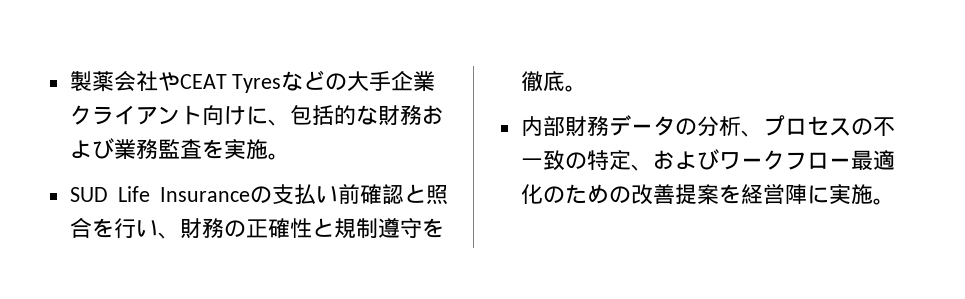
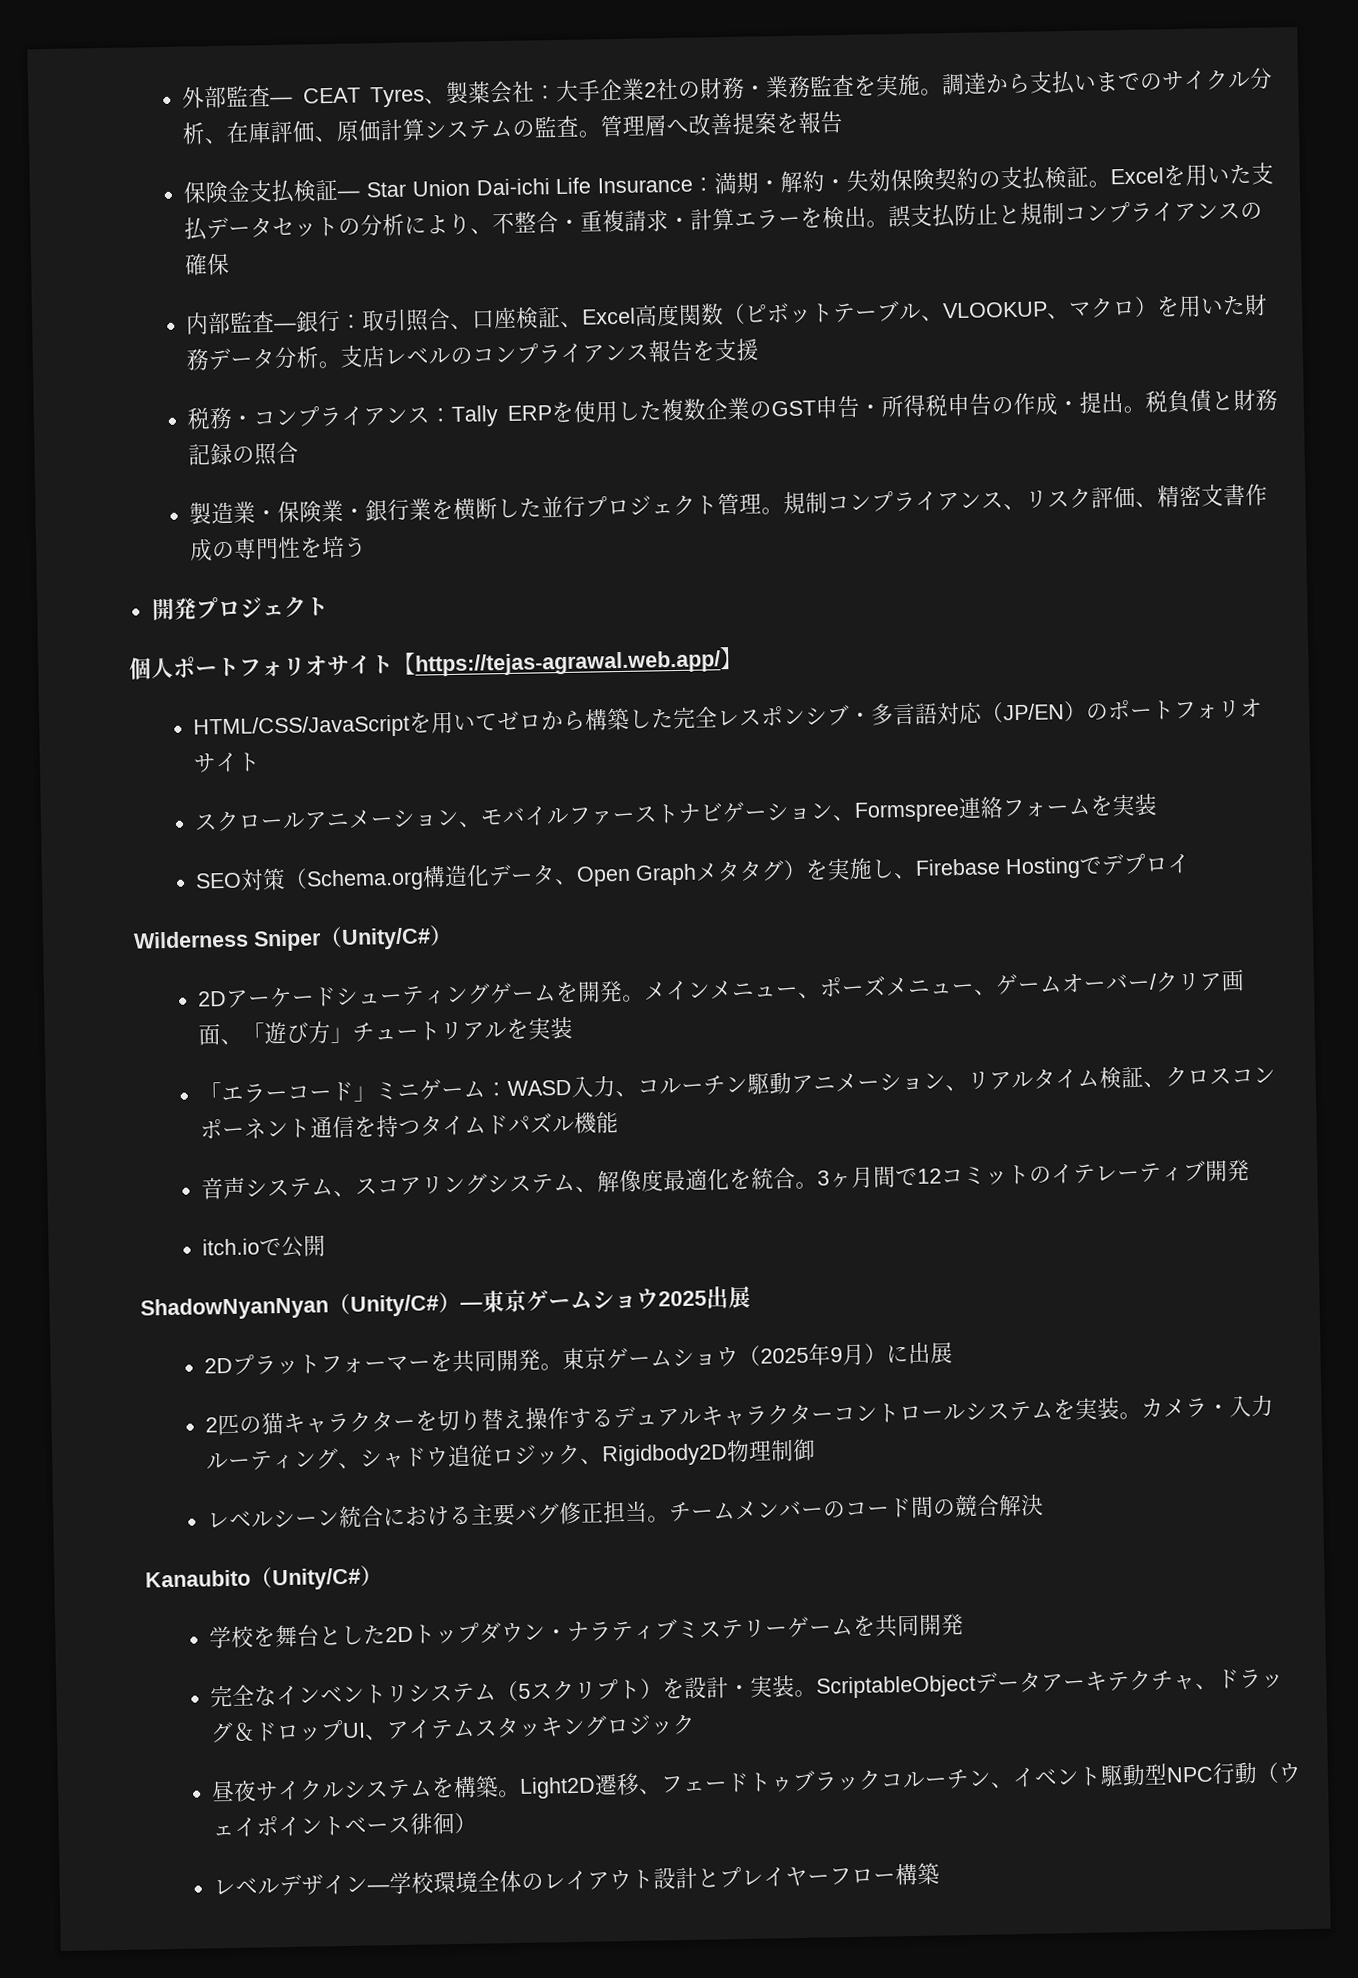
- 製薬会社やCEAT Tyresなどの大手企業クライアント向けに、包括的な財務および業務監査を実施。
- SUD Life Insuranceの支払い前確認と照合を行い、財務の正確性と規制遵守を徹底。
- 内部財務データの分析、プロセスの不一致の特定、およびワークフロー最適化のための改善提案を経営陣に実施。
+ 外部監査— CEAT Tyres、製薬会社：大手企業2社の財務・業務監査を実施。調達から支払いまでのサイクル分析、在庫評価、原価計算システムの監査。管理層へ改善提案を報告
+ 保険金支払検証— Star Union Dai-ichi Life Insurance：満期・解約・失効保険契約の支払検証。Excelを用いた支払データセットの分析により、不整合・重複請求・計算エラーを検出。誤支払防止と規制コンプライアンスの確保
+ 内部監査—銀行：取引照合、口座検証、Excel高度関数（ピボットテーブル、VLOOKUP、マクロ）を用いた財務データ分析。支店レベルのコンプライアンス報告を支援
+ 税務・コンプライアンス：Tally ERPを使用した複数企業のGST申告・所得税申告の作成・提出。税負債と財務記録の照合
+ 製造業・保険業・銀行業を横断した並行プロジェクト管理。規制コンプライアンス、リスク評価、精密文書作成の専門性を培う
+ 開発プロジェクト
+ 個人ポートフォリオサイト【https://tejas-agrawal.web.app/】
+ HTML/CSS/JavaScriptを用いてゼロから構築した完全レスポンシブ・多言語対応（JP/EN）のポートフォリオサイト
+ スクロールアニメーション、モバイルファーストナビゲーション、Formspree連絡フォームを実装
+ SEO対策（Schema.org構造化データ、Open Graphメタタグ）を実施し、Firebase Hostingでデプロイ
+ Wilderness Sniper（Unity/C#）
+ 2Dアーケードシューティングゲームを開発。メインメニュー、ポーズメニュー、ゲームオーバー/クリア画面、「遊び方」チュートリアルを実装
+ 「エラーコード」ミニゲーム：WASD入力、コルーチン駆動アニメーション、リアルタイム検証、クロスコンポーネント通信を持つタイムドパズル機能
+ 音声システム、スコアリングシステム、解像度最適化を統合。3ヶ月間で12コミットのイテレーティブ開発
+ itch.ioで公開
+ ShadowNyanNyan（Unity/C#）—東京ゲームショウ2025出展
+ 2Dプラットフォーマーを共同開発。東京ゲームショウ（2025年9月）に出展
+ 2匹の猫キャラクターを切り替え操作するデュアルキャラクターコントロールシステムを実装。カメラ・入力ルーティング、シャドウ追従ロジック、Rigidbody2D物理制御
+ レベルシーン統合における主要バグ修正担当。チームメンバーのコード間の競合解決
+ Kanaubito（Unity/C#）
+ 学校を舞台とした2Dトップダウン・ナラティブミステリーゲームを共同開発
+ 完全なインベントリシステム（5スクリプト）を設計・実装。ScriptableObjectデータアーキテクチャ、ドラッグ＆ドロップUI、アイテムスタッキングロジック
+ 昼夜サイクルシステムを構築。Light2D遷移、フェードトゥブラックコルーチン、イベント駆動型NPC行動（ウェイポイントベース徘徊）
+ レベルデザイン—学校環境全体のレイアウト設計とプレイヤーフロー構築

